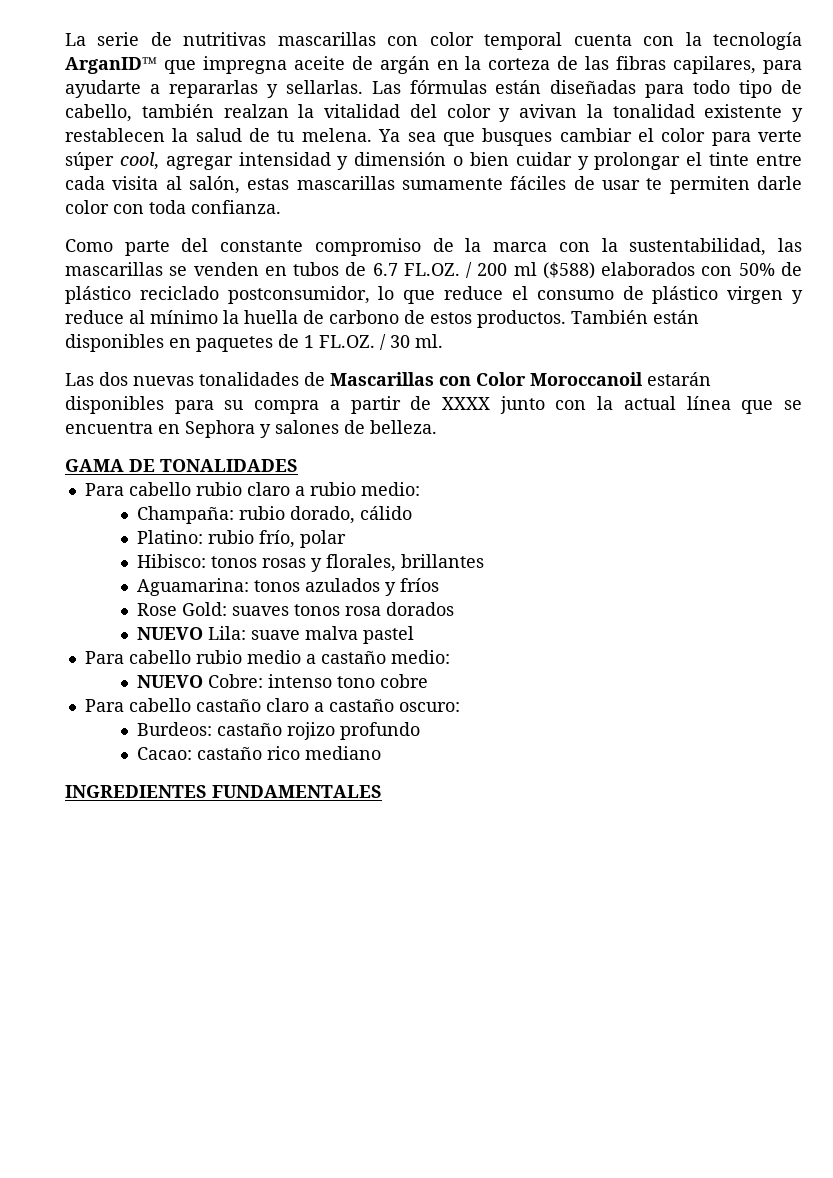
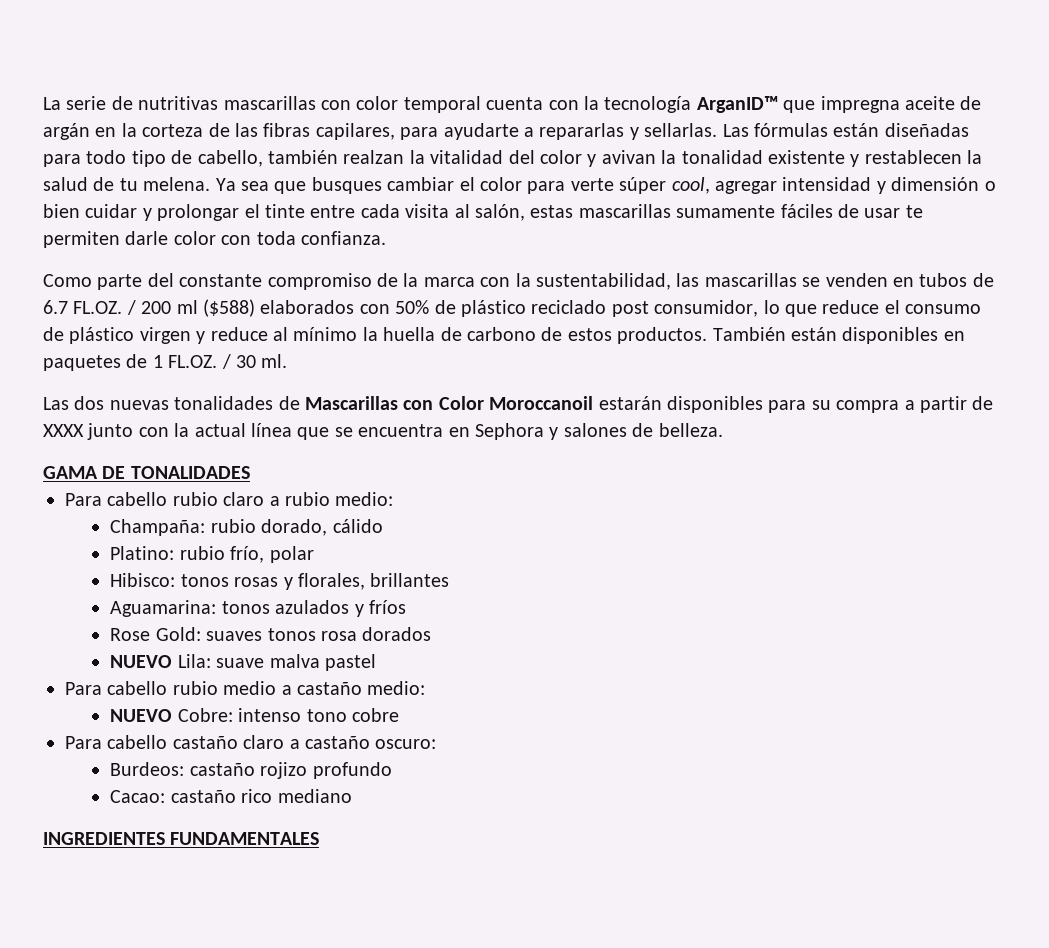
- Como parte del constante compromiso de la marca con la sustentabilidad, las mascarillas se venden en tubos de 6.7 FL.OZ. / 200 ml ($588) elaborados con 50% de plástico reciclado postconsumidor, lo que reduce el consumo de plástico virgen y reduce al mínimo la huella de carbono de estos productos.
+ Como parte del constante compromiso de la marca con la sustentabilidad, las mascarillas se venden en tubos de 6.7 FL.OZ. / 200 ml ($588) elaborados con 50% de plástico reciclado post consumidor, lo que reduce el consumo de plástico virgen y reduce al mínimo la huella de carbono de estos productos.

